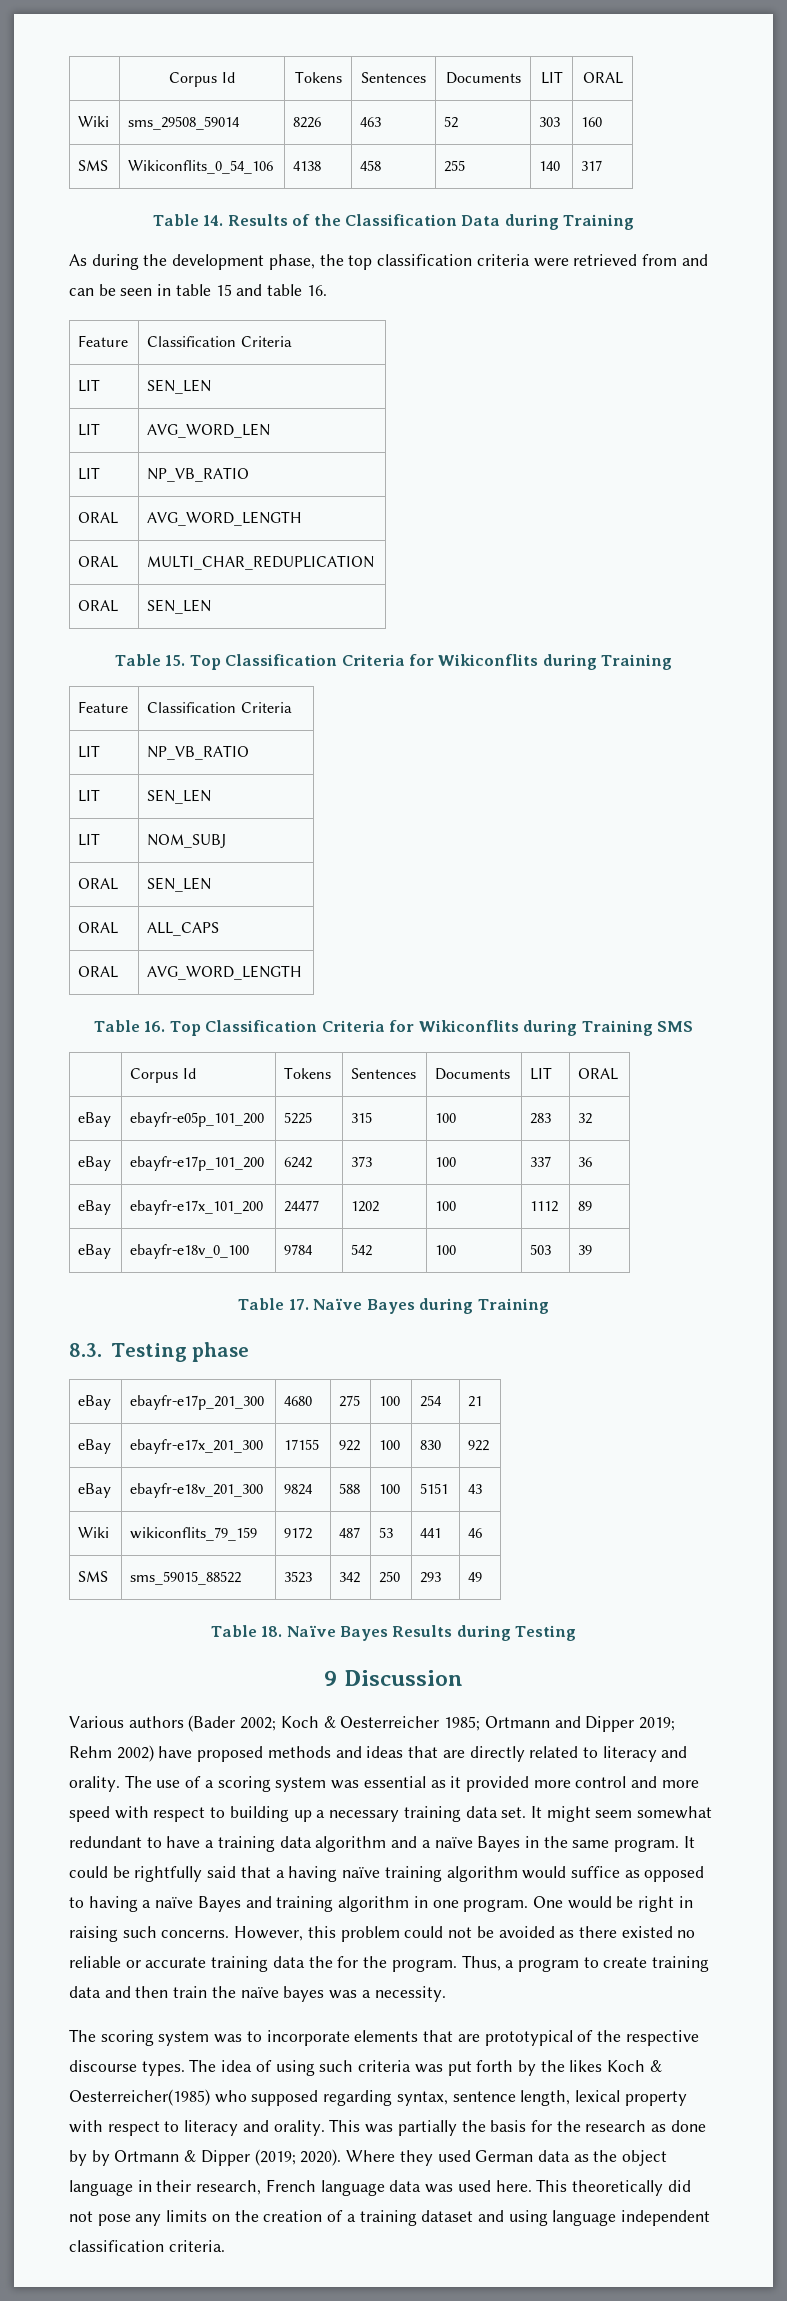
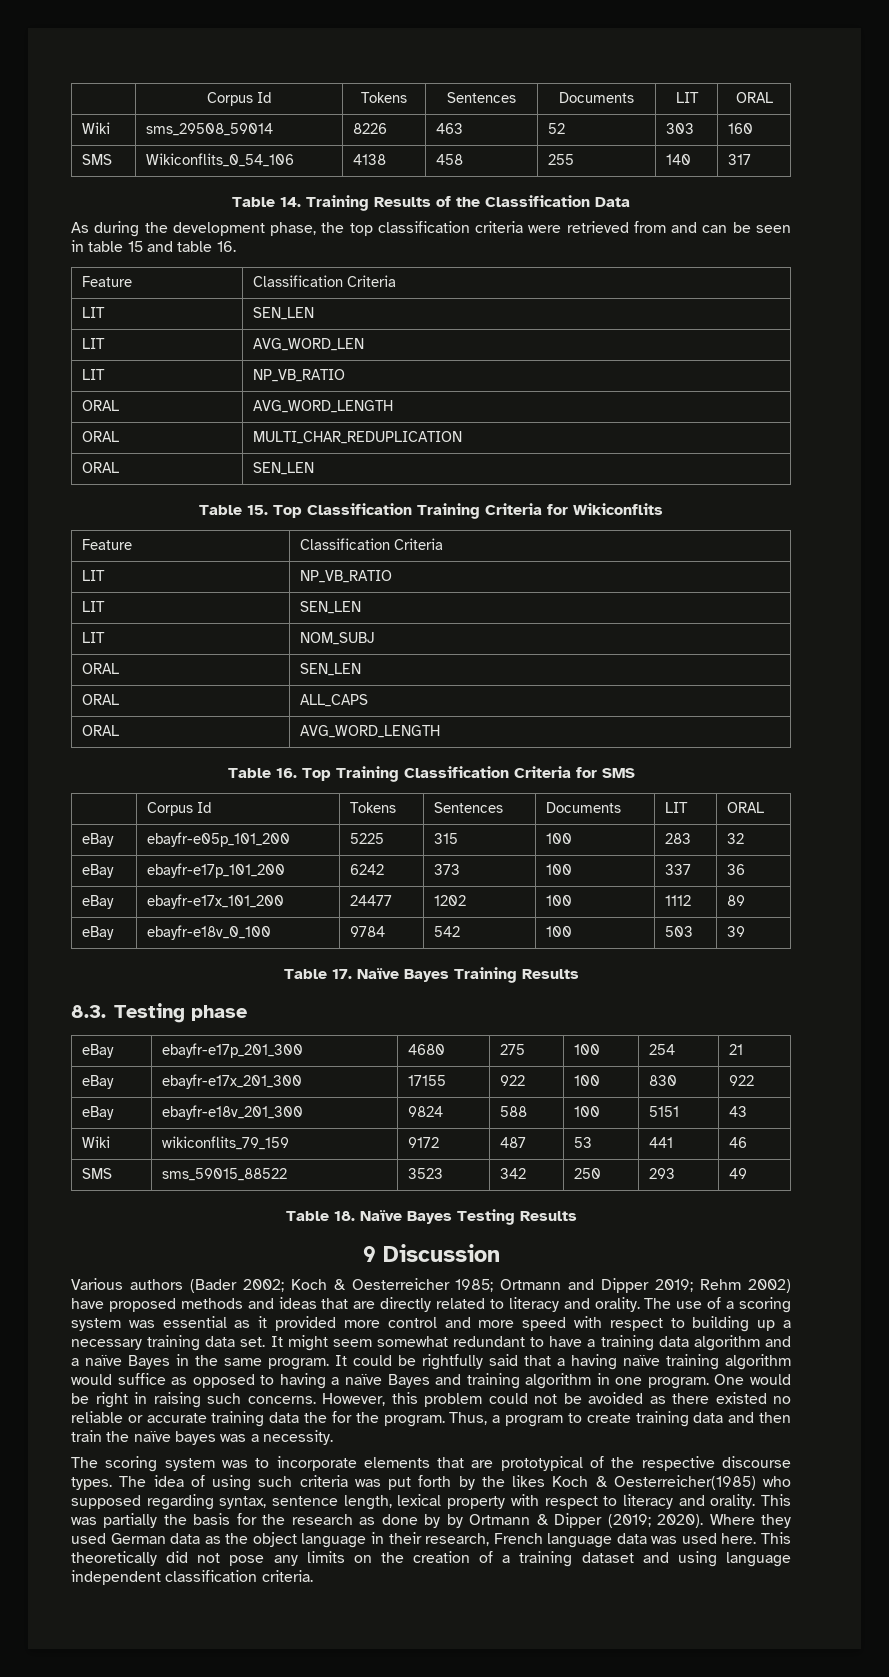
- Table 14. Results of the Classification Data during Training
+ Table 14. Training Results of the Classification Data
- Table 15. Top Classification Criteria for Wikiconflits during Training
+ Table 15. Top Classification Training Criteria for Wikiconflits
- Table 16. Top Classification Criteria for Wikiconflits during Training SMS
+ Table 16. Top Training Classification Criteria for SMS
- Table 17. Naïve Bayes during Training
+ Table 17. Naïve Bayes Training Results
- Table 18. Naïve Bayes Results during Testing
+ Table 18. Naïve Bayes Testing Results

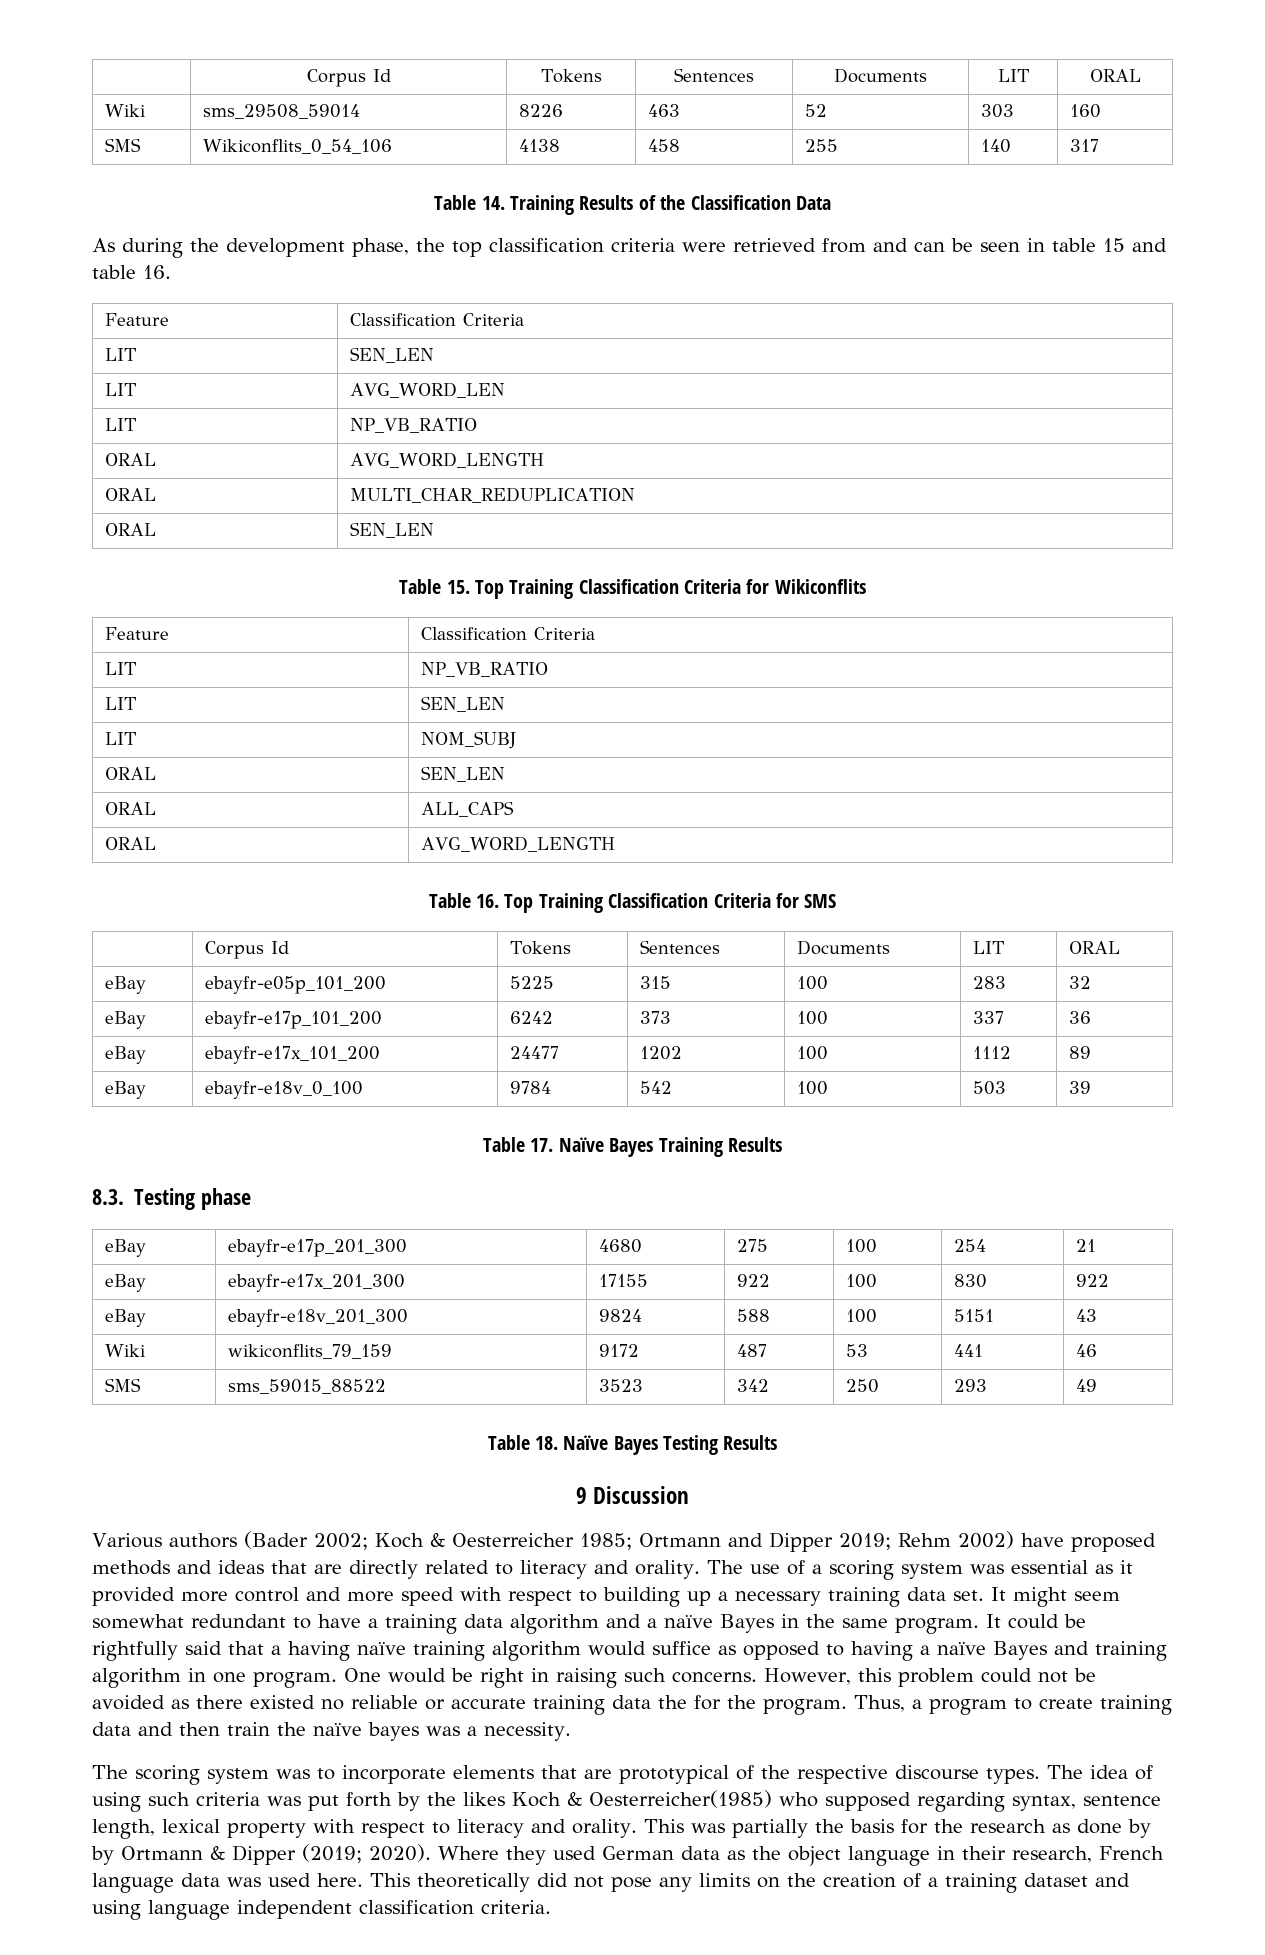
- Table 15. Top Classification Training Criteria for Wikiconflits
+ Table 15. Top Training Classification Criteria for Wikiconflits

